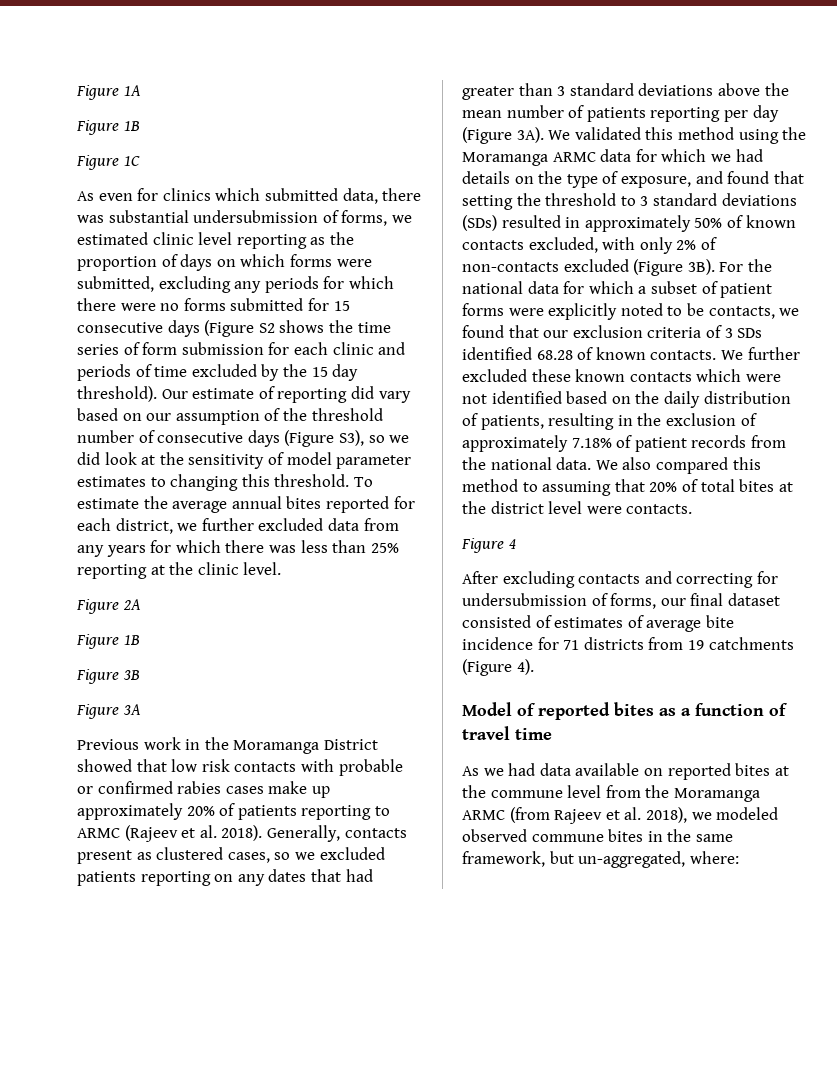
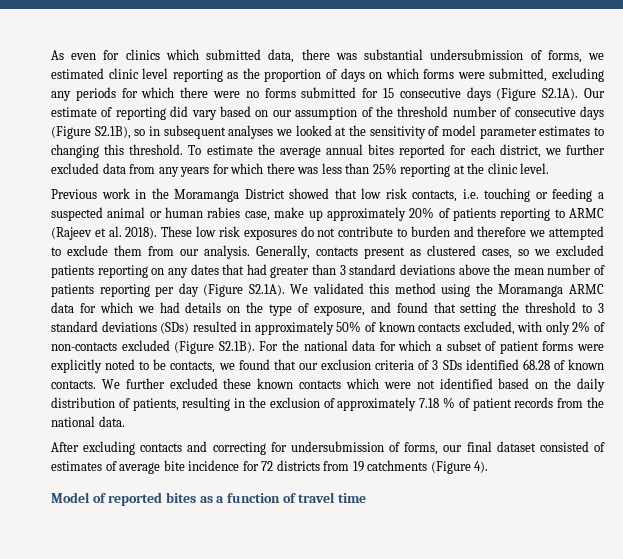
- Figure 1A
- Figure 1B
- Figure 1C
- As even for clinics which submitted data, there was substantial undersubmission of forms, we estimated clinic level reporting as the proportion of days on which forms were submitted, excluding any periods for which there were no forms submitted for 15 consecutive days (Figure S2 shows the time series of form submission for each clinic and periods of time excluded by the 15 day threshold). Our estimate of reporting did vary based on our assumption of the threshold number of consecutive days (Figure S3), so we did look at the sensitivity of model parameter estimates to changing this threshold.
+ As even for clinics which submitted data, there was substantial undersubmission of forms, we estimated clinic level reporting as the proportion of days on which forms were submitted, excluding any periods for which there were no forms submitted for 15 consecutive days (Figure S2.1A). Our estimate of reporting did vary based on our assumption of the threshold number of consecutive days (Figure S2.1B), so in subsequent analyses we looked at the sensitivity of model parameter estimates to changing this threshold.
- Figure 2A
- Figure 1B
- Figure 3B
- Figure 3A
- Previous work in the Moramanga District showed that low risk contacts with probable or confirmed rabies cases make up approximately 20% of patients reporting to ARMC (Rajeev et al. 2018).
+ Previous work in the Moramanga District showed that low risk contacts, i.e. touching or feeding a suspected animal or human rabies case, make up approximately 20% of patients reporting to ARMC (Rajeev et al. 2018).
+ These low risk exposures do not contribute to burden and therefore we attempted to exclude them from our analysis.
- Generally, contacts present as clustered cases, so we excluded patients reporting on any dates that had greater than 3 standard deviations above the mean number of patients reporting per day (Figure 3A). We validated this method using the Moramanga ARMC data for which we had details on the type of exposure, and found that setting the threshold to 3 standard deviations (SDs) resulted in approximately 50% of known contacts excluded, with only 2% of non-contacts excluded (Figure 3B). For the national data for which a subset of patient forms were explicitly noted to be contacts, we found that our exclusion criteria of 3 SDs identified 68.28 of known contacts.
+ Generally, contacts present as clustered cases, so we excluded patients reporting on any dates that had greater than 3 standard deviations above the mean number of patients reporting per day (Figure S2.1A). We validated this method using the Moramanga ARMC data for which we had details on the type of exposure, and found that setting the threshold to 3 standard deviations (SDs) resulted in approximately 50% of known contacts excluded, with only 2% of non-contacts excluded (Figure S2.1B). For the national data for which a subset of patient forms were explicitly noted to be contacts, we found that our exclusion criteria of 3 SDs identified 68.28 of known contacts.
- We further excluded these known contacts which were not identified based on the daily distribution of patients, resulting in the exclusion of approximately 7.18% of patient records from the national data. We also compared this method to assuming that 20% of total bites at the district level were contacts.
- Figure 4
+ We further excluded these known contacts which were not identified based on the daily distribution of patients, resulting in the exclusion of approximately 7.18 % of patient records from the national data.
- After excluding contacts and correcting for undersubmission of forms, our final dataset consisted of estimates of average bite incidence for 71 districts from 19 catchments (Figure 4).
+ After excluding contacts and correcting for undersubmission of forms, our final dataset consisted of estimates of average bite incidence for 72 districts from 19 catchments (Figure 4).
- As we had data available on reported bites at the commune level from the Moramanga ARMC (from Rajeev et al. 2018), we modeled observed commune bites in the same framework, but un-aggregated, where:

